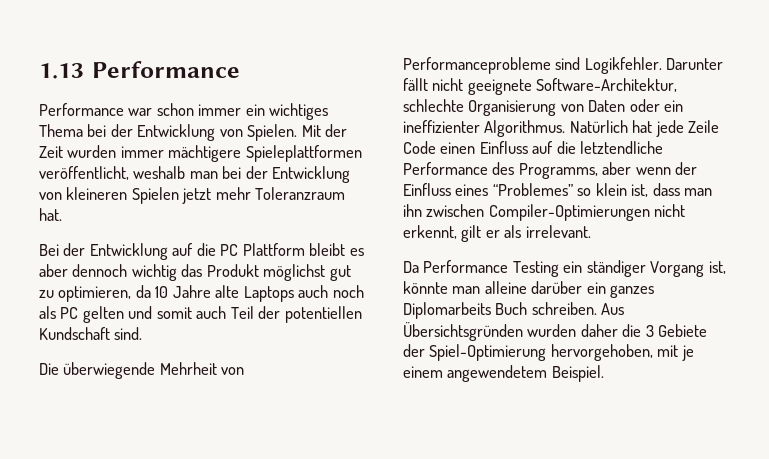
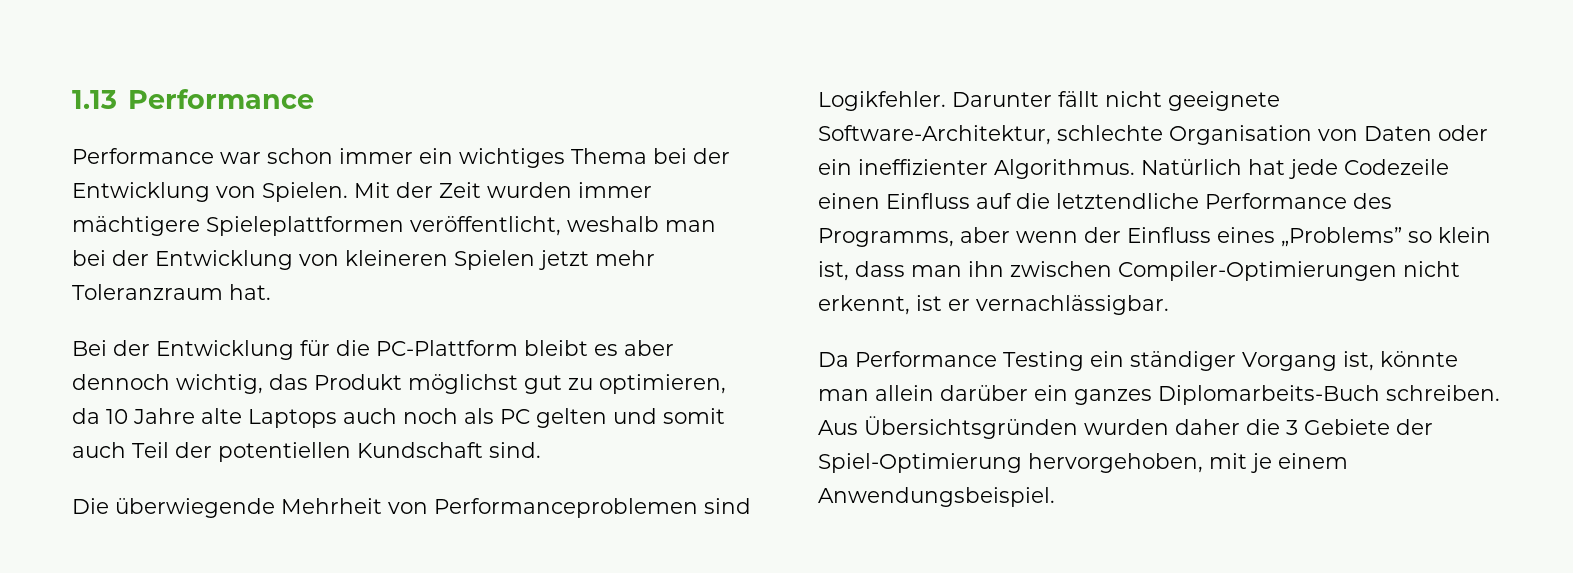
- Bei der Entwicklung auf die PC Plattform bleibt es aber dennoch wichtig das Produkt möglichst gut zu optimieren, da 10 Jahre alte Laptops auch noch als PC gelten und somit auch Teil der potentiellen Kundschaft sind.
+ Bei der Entwicklung für die PC-Plattform bleibt es aber dennoch wichtig, das Produkt möglichst gut zu optimieren, da 10 Jahre alte Laptops auch noch als PC gelten und somit auch Teil der potentiellen Kundschaft sind.
- Die überwiegende Mehrheit von Performanceprobleme sind Logikfehler.
+ Die überwiegende Mehrheit von Performanceproblemen sind Logikfehler.
- Darunter fällt nicht geeignete Software-Architektur, schlechte Organisierung von Daten oder ein ineffizienter Algorithmus.
+ Darunter fällt nicht geeignete Software-Architektur, schlechte Organisation von Daten oder ein ineffizienter Algorithmus.
- Natürlich hat jede Zeile Code einen Einfluss auf die letztendliche Performance des Programms, aber wenn der Einfluss eines “Problemes” so klein ist, dass man ihn zwischen Compiler-Optimierungen nicht erkennt, gilt er als irrelevant.
+ Natürlich hat jede Codezeile einen Einfluss auf die letztendliche Performance des Programms, aber wenn der Einfluss eines „Problems” so klein ist, dass man ihn zwischen Compiler-Optimierungen nicht erkennt, ist er vernachlässigbar.
- Da Performance Testing ein ständiger Vorgang ist, könnte man alleine darüber ein ganzes Diplomarbeits Buch schreiben.
+ Da Performance Testing ein ständiger Vorgang ist, könnte man allein darüber ein ganzes Diplomarbeits-Buch schreiben.
- Aus Übersichtsgründen wurden daher die 3 Gebiete der Spiel-Optimierung hervorgehoben, mit je einem angewendetem Beispiel.
+ Aus Übersichtsgründen wurden daher die 3 Gebiete der Spiel-Optimierung hervorgehoben, mit je einem Anwendungsbeispiel.

